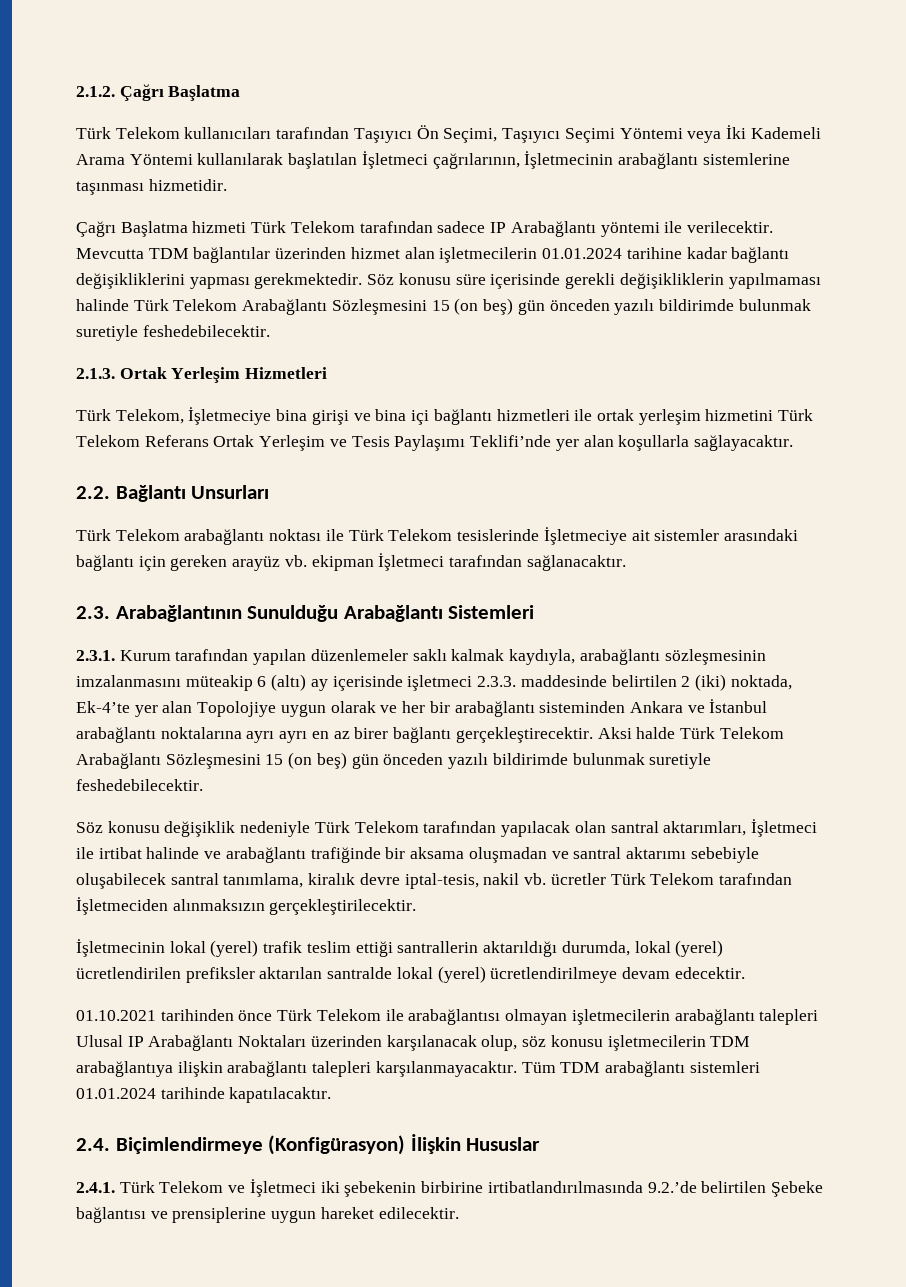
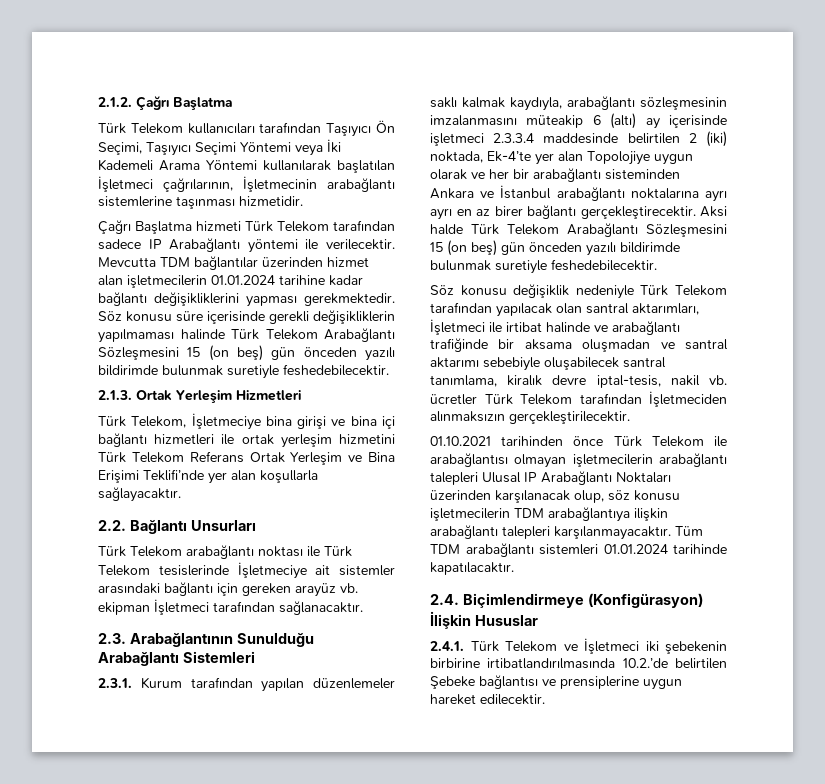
- Türk Telekom, İşletmeciye bina girişi ve bina içi bağlantı hizmetleri ile ortak yerleşim hizmetini Türk Telekom Referans Ortak Yerleşim ve Tesis Paylaşımı Teklifi’nde yer alan koşullarla sağlayacaktır.
+ Türk Telekom, İşletmeciye bina girişi ve bina içi bağlantı hizmetleri ile ortak yerleşim hizmetini Türk Telekom Referans Ortak Yerleşim ve Bina Erişimi Teklifi’nde yer alan koşullarla sağlayacaktır.
- 2.3.1. Kurum tarafından yapılan düzenlemeler saklı kalmak kaydıyla, arabağlantı sözleşmesinin imzalanmasını müteakip 6 (altı) ay içerisinde işletmeci 2.3.3. maddesinde belirtilen 2 (iki) noktada, Ek-4’te yer alan Topolojiye uygun olarak ve her bir arabağlantı sisteminden Ankara ve İstanbul arabağlantı noktalarına ayrı ayrı en az birer bağlantı gerçekleştirecektir.
+ 2.3.1. Kurum tarafından yapılan düzenlemeler saklı kalmak kaydıyla, arabağlantı sözleşmesinin imzalanmasını müteakip 6 (altı) ay içerisinde işletmeci 2.3.3.4 maddesinde belirtilen 2 (iki) noktada, Ek-4’te yer alan Topolojiye uygun olarak ve her bir arabağlantı sisteminden Ankara ve İstanbul arabağlantı noktalarına ayrı ayrı en az birer bağlantı gerçekleştirecektir.
- İşletmecinin lokal (yerel) trafik teslim ettiği santrallerin aktarıldığı durumda, lokal (yerel) ücretlendirilen prefiksler aktarılan santralde lokal (yerel) ücretlendirilmeye devam edecektir.
- 2.4.1. Türk Telekom ve İşletmeci iki şebekenin birbirine irtibatlandırılmasında 9.2.’de belirtilen Şebeke bağlantısı ve prensiplerine uygun hareket edilecektir.
+ 2.4.1. Türk Telekom ve İşletmeci iki şebekenin birbirine irtibatlandırılmasında 10.2.’de belirtilen Şebeke bağlantısı ve prensiplerine uygun hareket edilecektir.

